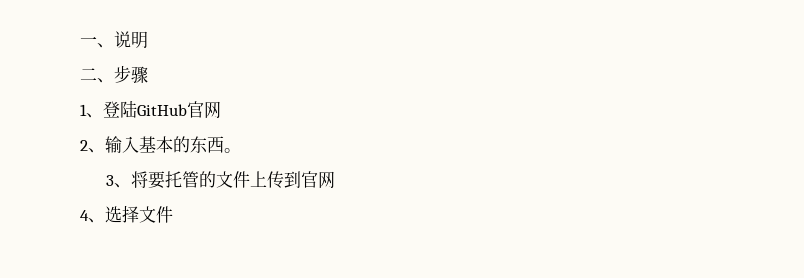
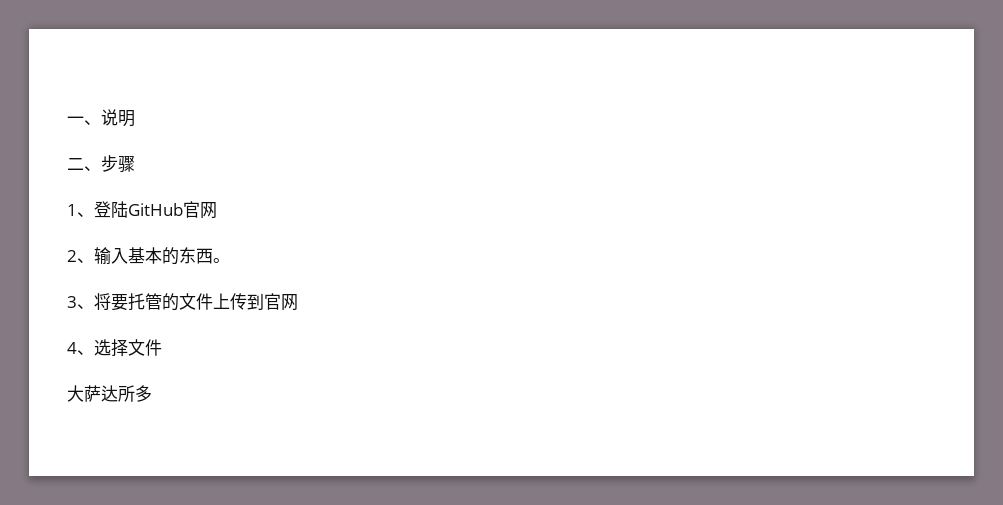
+ 大萨达所多

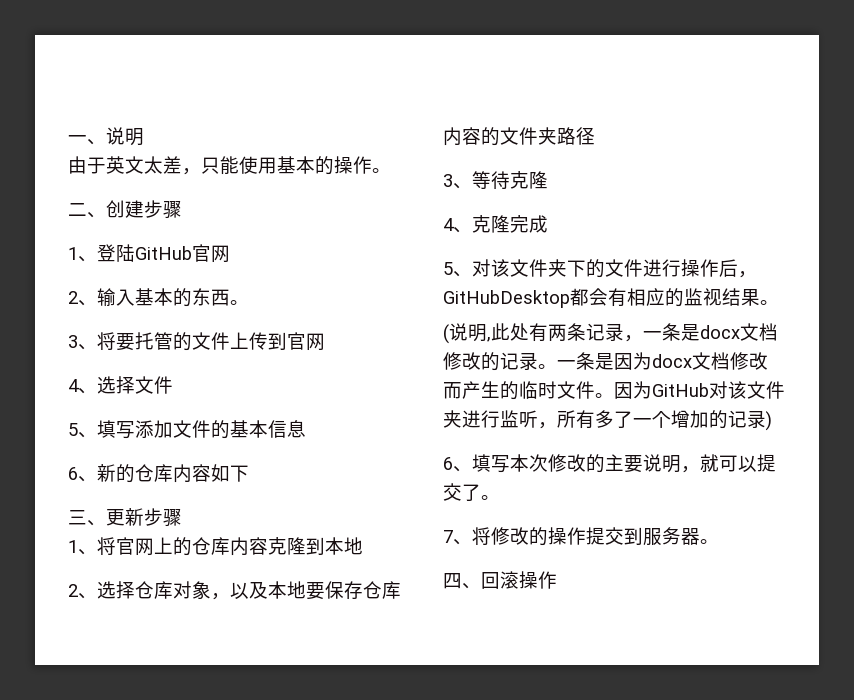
+ 由于英文太差，只能使用基本的操作。
- 二、步骤
+ 二、创建步骤
- 大萨达所多
+ 5、填写添加文件的基本信息
+ 6、新的仓库内容如下
+ 三、更新步骤
+ 1、将官网上的仓库内容克隆到本地
+ 2、选择仓库对象，以及本地要保存仓库内容的文件夹路径
+ 3、等待克隆
+ 4、克隆完成
+ 5、对该文件夹下的文件进行操作后，GitHubDesktop都会有相应的监视结果。
+ (说明,此处有两条记录，一条是docx文档修改的记录。一条是因为docx文档修改而产生的临时文件。因为GitHub对该文件夹进行监听，所有多了一个增加的记录)
+ 6、填写本次修改的主要说明，就可以提交了。
+ 7、将修改的操作提交到服务器。
+ 四、回滚操作

